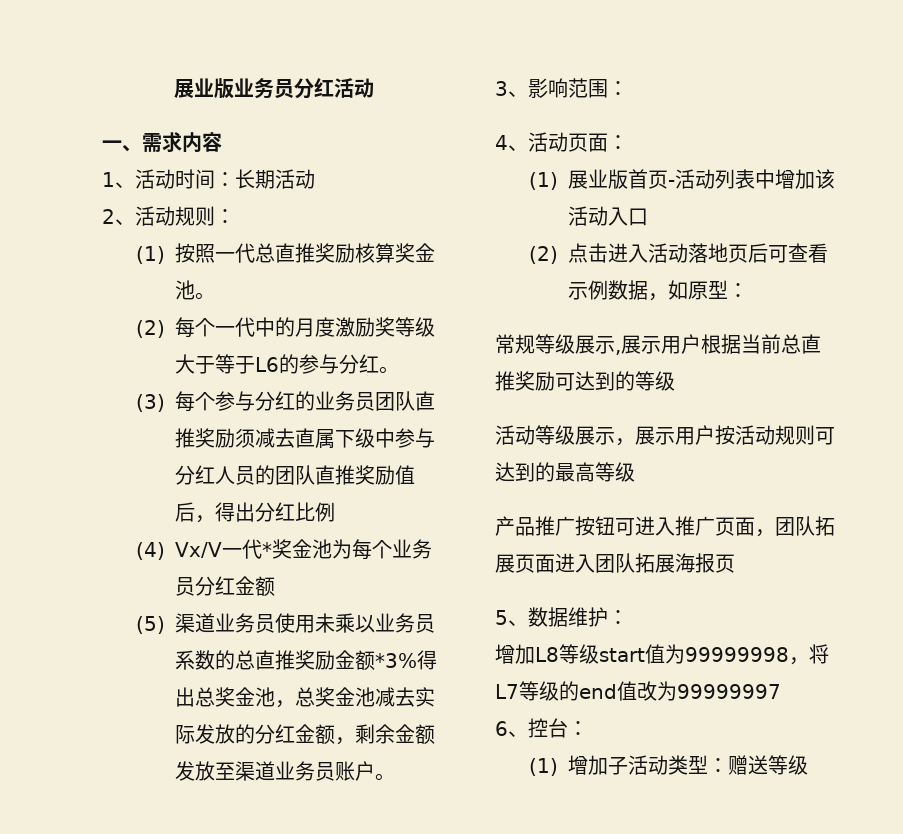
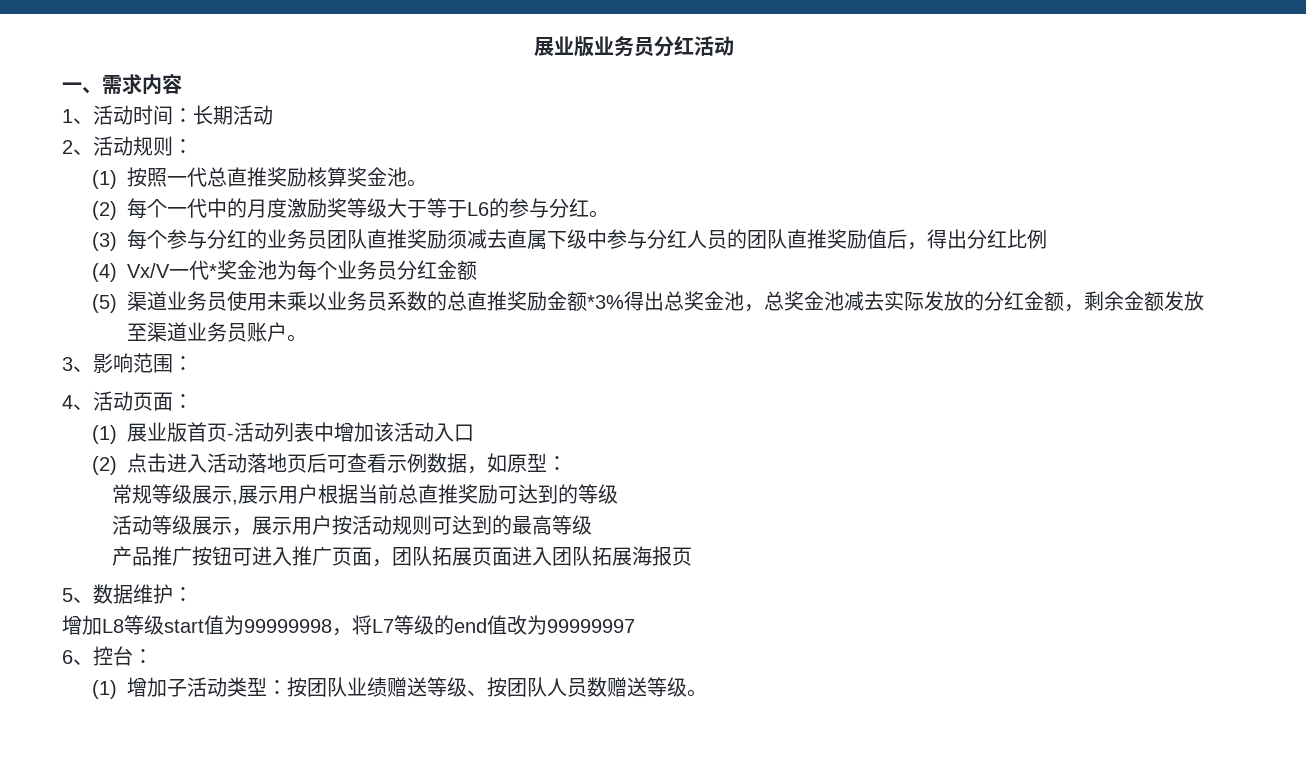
- (1)增加子活动类型：赠送等级
+ (1)增加子活动类型：按团队业绩赠送等级、按团队人员数赠送等级。

